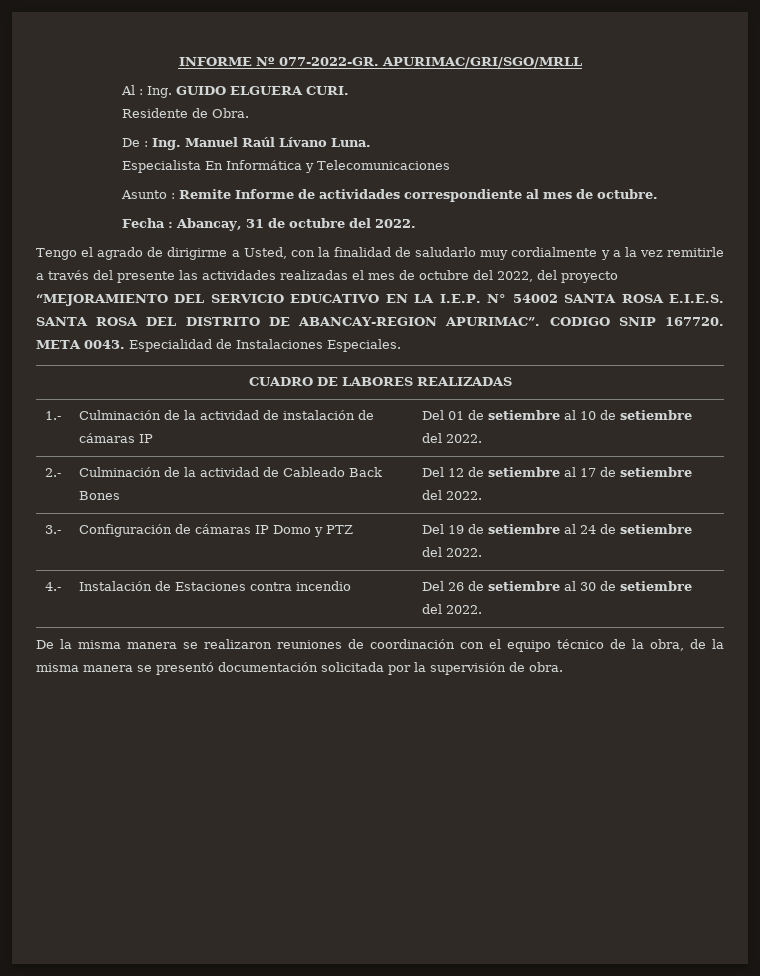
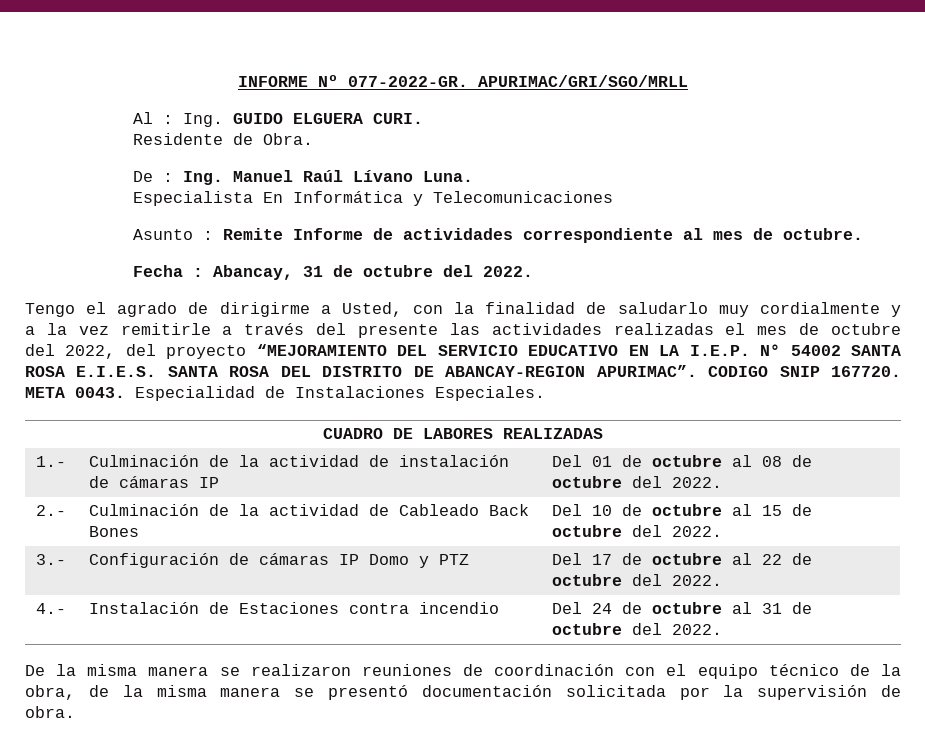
- 1.- | Culminación de la actividad de instalación de cámaras IP | Del 01 de setiembre al 10 de setiembre del 2022.
+ 1.- | Culminación de la actividad de instalación de cámaras IP | Del 01 de octubre al 08 de octubre del 2022.
- 2.- | Culminación de la actividad de Cableado Back Bones | Del 12 de setiembre al 17 de setiembre del 2022.
+ 2.- | Culminación de la actividad de Cableado Back Bones | Del 10 de octubre al 15 de octubre del 2022.
- 3.- | Configuración de cámaras IP Domo y PTZ | Del 19 de setiembre al 24 de setiembre del 2022.
+ 3.- | Configuración de cámaras IP Domo y PTZ | Del 17 de octubre al 22 de octubre del 2022.
- 4.- | Instalación de Estaciones contra incendio | Del 26 de setiembre al 30 de setiembre del 2022.
+ 4.- | Instalación de Estaciones contra incendio | Del 24 de octubre al 31 de octubre del 2022.

